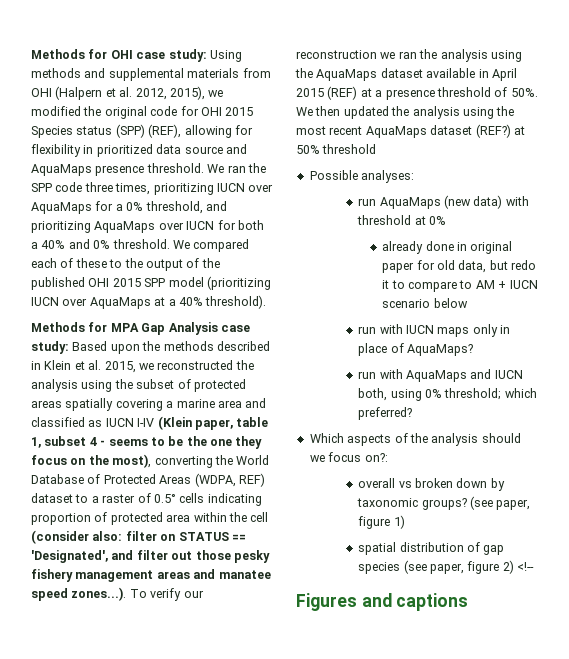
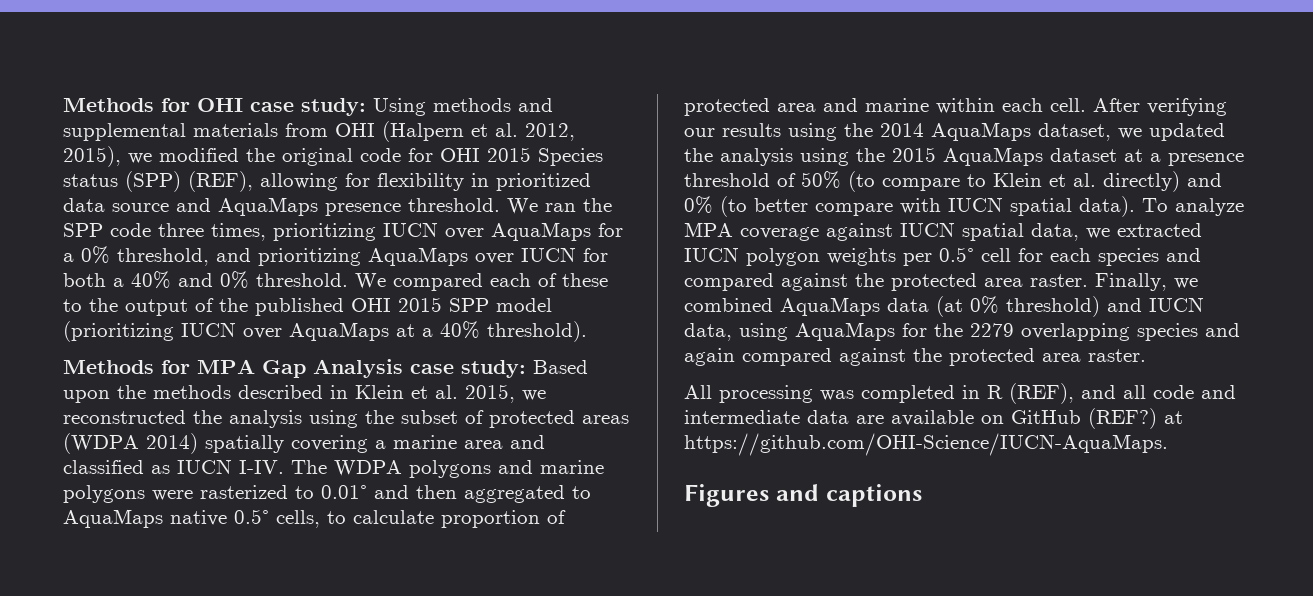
- Methods for MPA Gap Analysis case study: Based upon the methods described in Klein et al. 2015, we reconstructed the analysis using the subset of protected areas spatially covering a marine area and classified as IUCN I-IV (Klein paper, table 1, subset 4 - seems to be the one they focus on the most), converting the World Database of Protected Areas (WDPA, REF) dataset to a raster of 0.5° cells indicating proportion of protected area within the cell (consider also: filter on STATUS == 'Designated', and filter out those pesky fishery management areas and manatee speed zones...). To verify our reconstruction we ran the analysis using the AquaMaps dataset available in April 2015 (REF) at a presence threshold of 50%. We then updated the analysis using the most recent AquaMaps dataset (REF?) at 50% threshold
- Possible analyses:
- run AquaMaps (new data) with threshold at 0%
- already done in original paper for old data, but redo it to compare to AM + IUCN scenario below
- run with IUCN maps only in place of AquaMaps?
- run with AquaMaps and IUCN both, using 0% threshold; which preferred?
- Which aspects of the analysis should we focus on?:
- overall vs broken down by taxonomic groups? (see paper, figure 1)
- spatial distribution of gap species (see paper, figure 2) <!--
+ Methods for MPA Gap Analysis case study: Based upon the methods described in Klein et al. 2015, we reconstructed the analysis using the subset of protected areas (WDPA 2014) spatially covering a marine area and classified as IUCN I-IV. The WDPA polygons and marine polygons were rasterized to 0.01° and then aggregated to AquaMaps native 0.5° cells, to calculate proportion of protected area and marine within each cell. After verifying our results using the 2014 AquaMaps dataset, we updated the analysis using the 2015 AquaMaps dataset at a presence threshold of 50% (to compare to Klein et al. directly) and 0% (to better compare with IUCN spatial data). To analyze MPA coverage against IUCN spatial data, we extracted IUCN polygon weights per 0.5° cell for each species and compared against the protected area raster. Finally, we combined AquaMaps data (at 0% threshold) and IUCN data, using AquaMaps for the 2279 overlapping species and again compared against the protected area raster.
+ All processing was completed in R (REF), and all code and intermediate data are available on GitHub (REF?) at https://github.com/OHI-Science/IUCN-AquaMaps.

